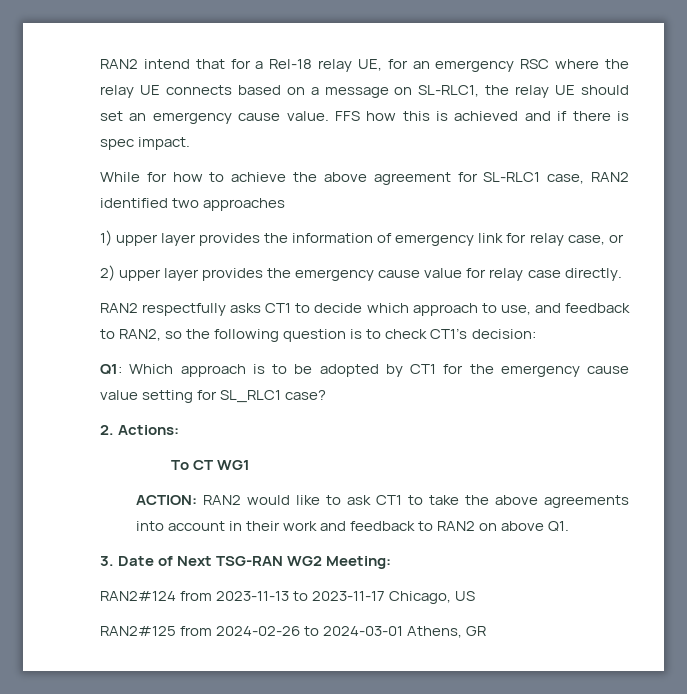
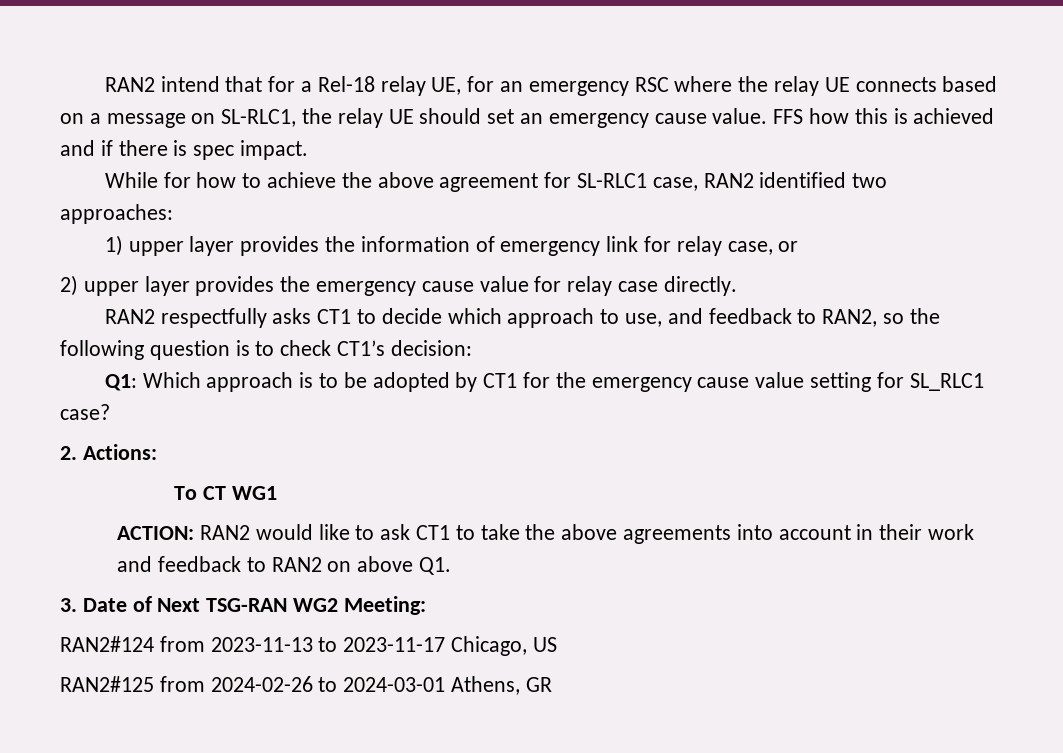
- While for how to achieve the above agreement for SL-RLC1 case, RAN2 identified two approaches
+ While for how to achieve the above agreement for SL-RLC1 case, RAN2 identified two approaches:

